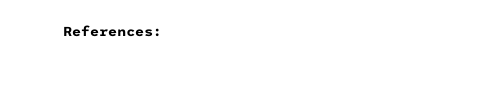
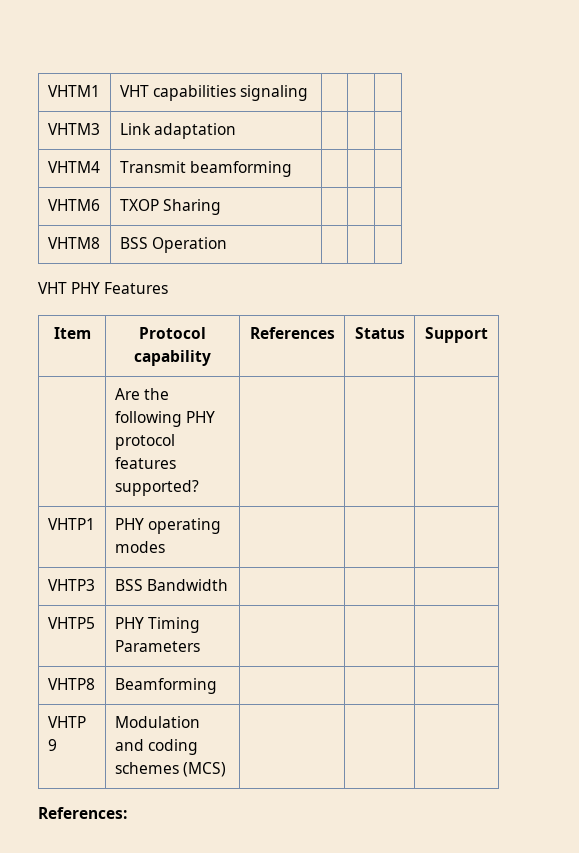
+ VHTM1 | VHT capabilities signaling | | |
+ VHTM3 | Link adaptation | | |
+ VHTM4 | Transmit beamforming | | |
+ VHTM6 | TXOP Sharing | | |
+ VHTM8 | BSS Operation | | |
+ VHT PHY Features
+ Item | Protocol capability | References | Status | Support
+ | Are the following PHY protocol features supported? | | |
+ VHTP1 | PHY operating modes | | |
+ VHTP3 | BSS Bandwidth | | |
+ VHTP5 | PHY Timing Parameters | | |
+ VHTP8 | Beamforming | | |
+ VHTP 9 | Modulation and coding schemes (MCS) | | |

